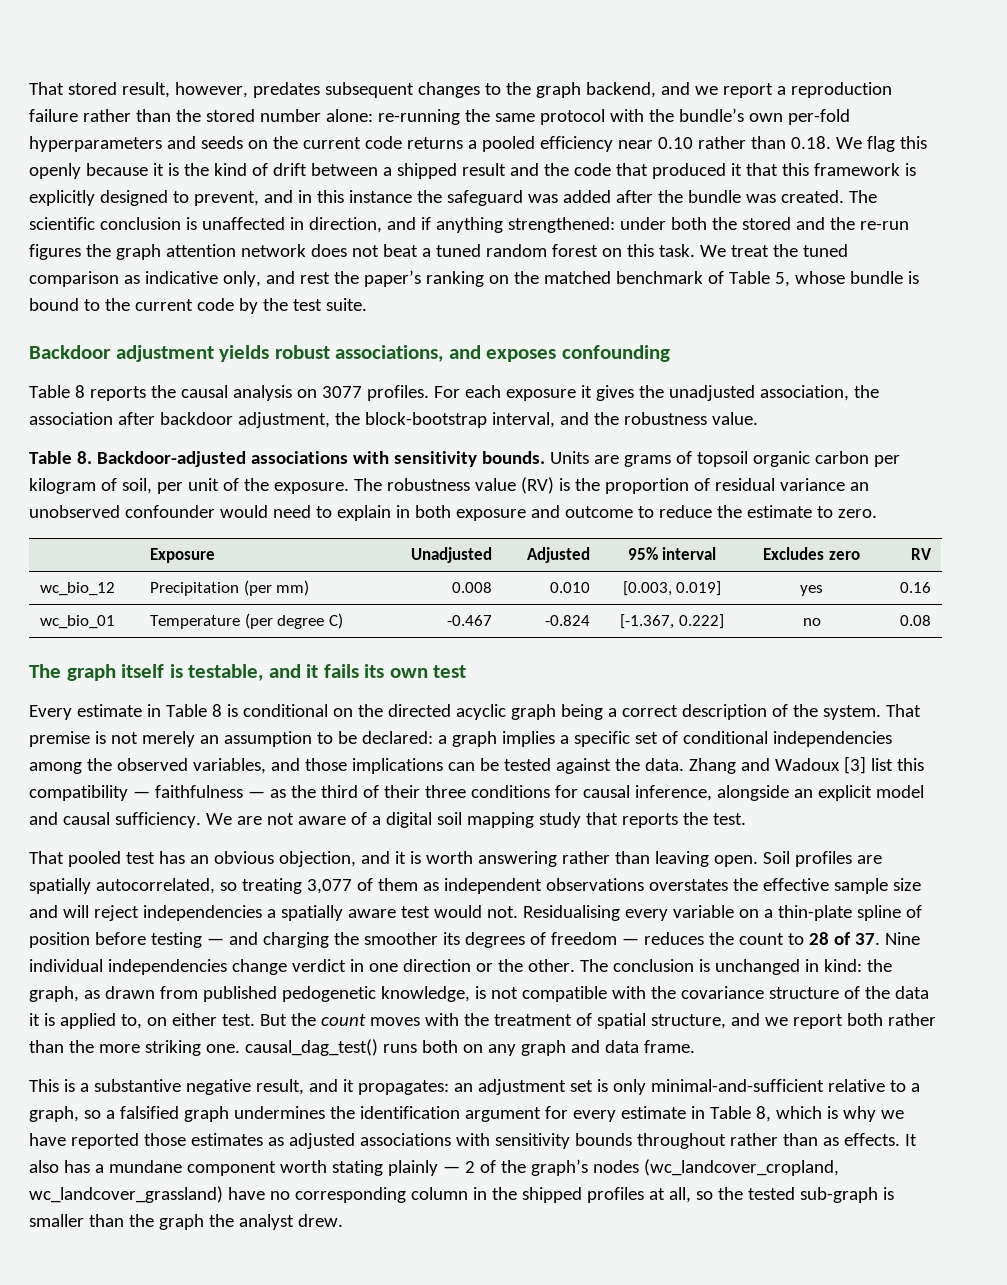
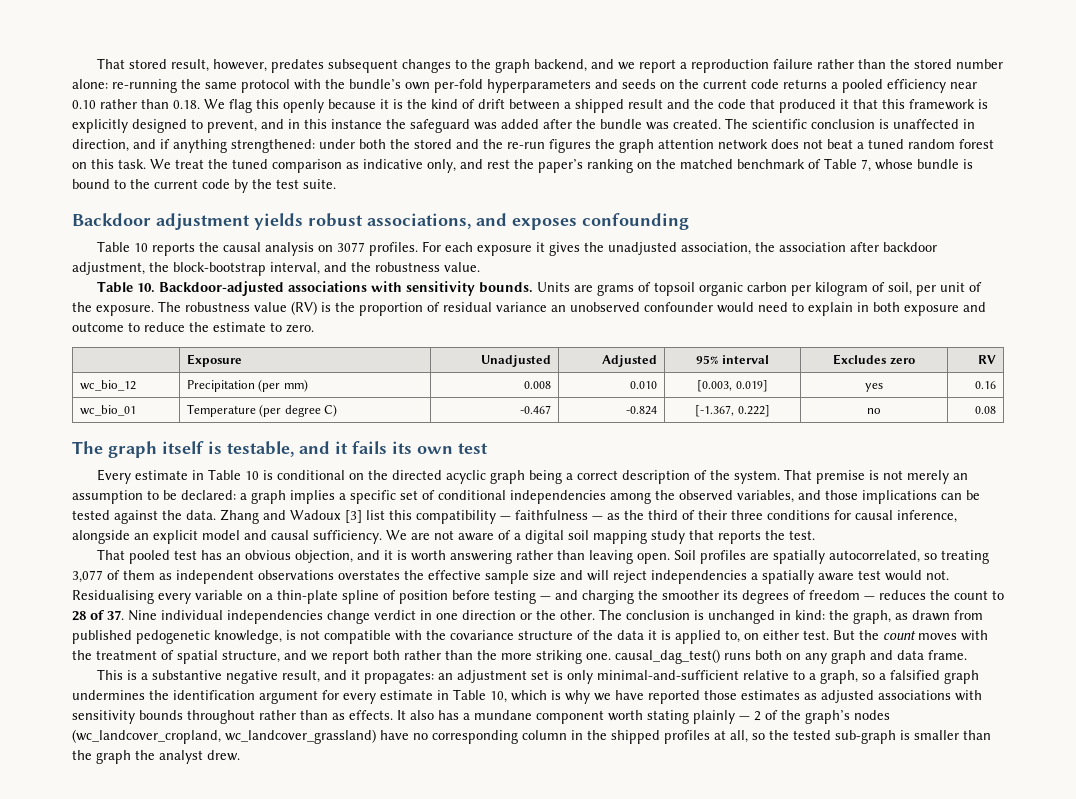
- We treat the tuned comparison as indicative only, and rest the paper’s ranking on the matched benchmark of Table 5, whose bundle is bound to the current code by the test suite.
+ We treat the tuned comparison as indicative only, and rest the paper’s ranking on the matched benchmark of Table 7, whose bundle is bound to the current code by the test suite.
- Table 8 reports the causal analysis on 3077 profiles.
+ Table 10 reports the causal analysis on 3077 profiles.
- Table 8. Backdoor-adjusted associations with sensitivity bounds.
+ Table 10. Backdoor-adjusted associations with sensitivity bounds.
- Every estimate in Table 8 is conditional on the directed acyclic graph being a correct description of the system.
+ Every estimate in Table 10 is conditional on the directed acyclic graph being a correct description of the system.
- This is a substantive negative result, and it propagates: an adjustment set is only minimal-and-sufficient relative to a graph, so a falsified graph undermines the identification argument for every estimate in Table 8, which is why we have reported those estimates as adjusted associations with sensitivity bounds throughout rather than as effects.
+ This is a substantive negative result, and it propagates: an adjustment set is only minimal-and-sufficient relative to a graph, so a falsified graph undermines the identification argument for every estimate in Table 10, which is why we have reported those estimates as adjusted associations with sensitivity bounds throughout rather than as effects.

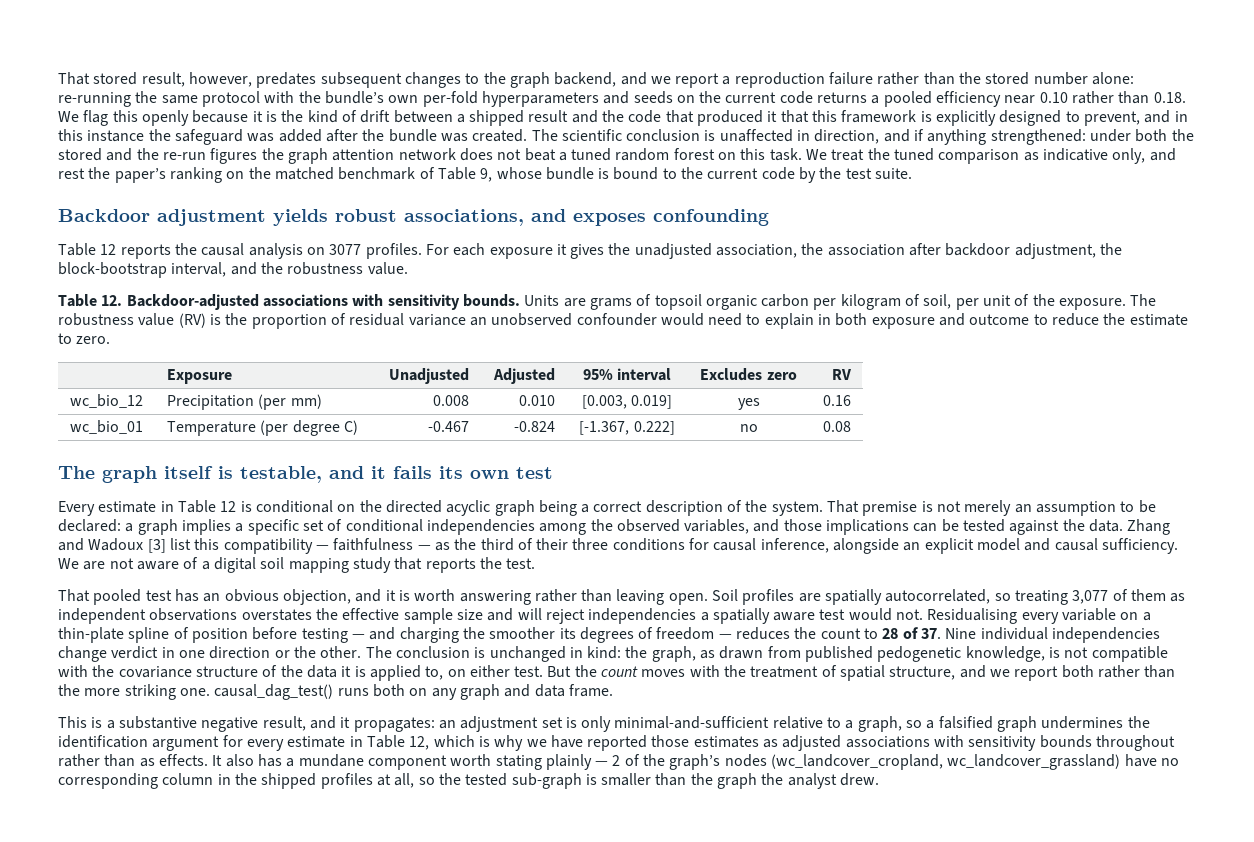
- We treat the tuned comparison as indicative only, and rest the paper’s ranking on the matched benchmark of Table 7, whose bundle is bound to the current code by the test suite.
+ We treat the tuned comparison as indicative only, and rest the paper’s ranking on the matched benchmark of Table 9, whose bundle is bound to the current code by the test suite.
- Table 10 reports the causal analysis on 3077 profiles.
+ Table 12 reports the causal analysis on 3077 profiles.
- Table 10. Backdoor-adjusted associations with sensitivity bounds.
+ Table 12. Backdoor-adjusted associations with sensitivity bounds.
- Every estimate in Table 10 is conditional on the directed acyclic graph being a correct description of the system.
+ Every estimate in Table 12 is conditional on the directed acyclic graph being a correct description of the system.
- This is a substantive negative result, and it propagates: an adjustment set is only minimal-and-sufficient relative to a graph, so a falsified graph undermines the identification argument for every estimate in Table 10, which is why we have reported those estimates as adjusted associations with sensitivity bounds throughout rather than as effects.
+ This is a substantive negative result, and it propagates: an adjustment set is only minimal-and-sufficient relative to a graph, so a falsified graph undermines the identification argument for every estimate in Table 12, which is why we have reported those estimates as adjusted associations with sensitivity bounds throughout rather than as effects.

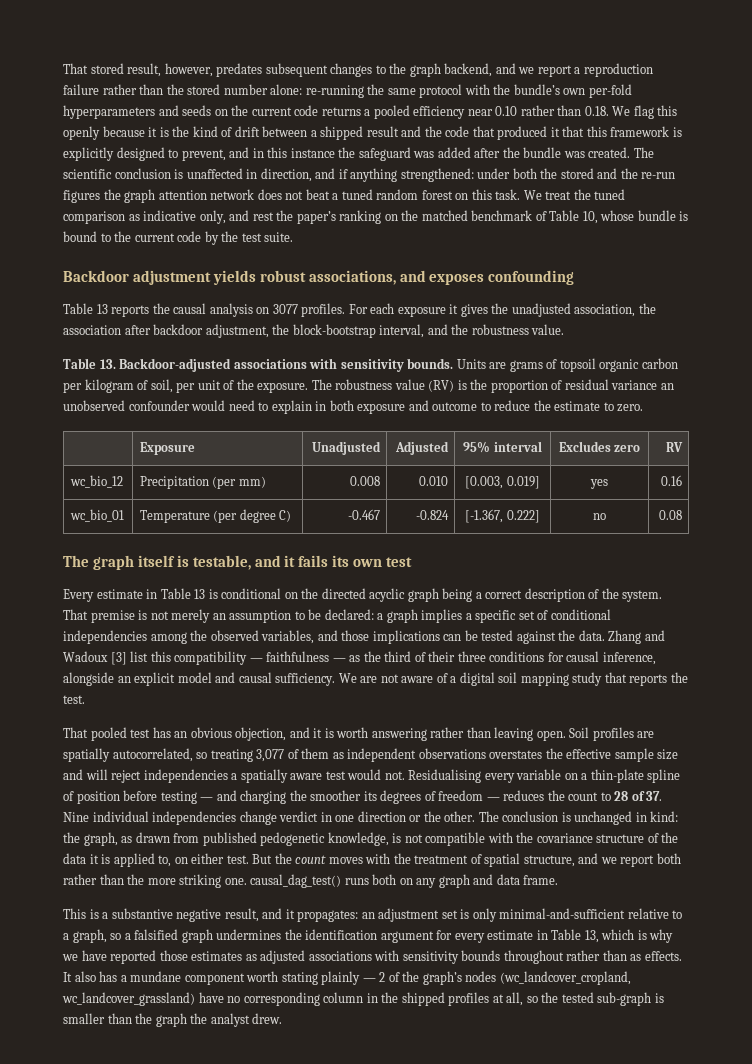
- We treat the tuned comparison as indicative only, and rest the paper’s ranking on the matched benchmark of Table 9, whose bundle is bound to the current code by the test suite.
+ We treat the tuned comparison as indicative only, and rest the paper’s ranking on the matched benchmark of Table 10, whose bundle is bound to the current code by the test suite.
- Table 12 reports the causal analysis on 3077 profiles.
+ Table 13 reports the causal analysis on 3077 profiles.
- Table 12. Backdoor-adjusted associations with sensitivity bounds.
+ Table 13. Backdoor-adjusted associations with sensitivity bounds.
- Every estimate in Table 12 is conditional on the directed acyclic graph being a correct description of the system.
+ Every estimate in Table 13 is conditional on the directed acyclic graph being a correct description of the system.
- This is a substantive negative result, and it propagates: an adjustment set is only minimal-and-sufficient relative to a graph, so a falsified graph undermines the identification argument for every estimate in Table 12, which is why we have reported those estimates as adjusted associations with sensitivity bounds throughout rather than as effects.
+ This is a substantive negative result, and it propagates: an adjustment set is only minimal-and-sufficient relative to a graph, so a falsified graph undermines the identification argument for every estimate in Table 13, which is why we have reported those estimates as adjusted associations with sensitivity bounds throughout rather than as effects.

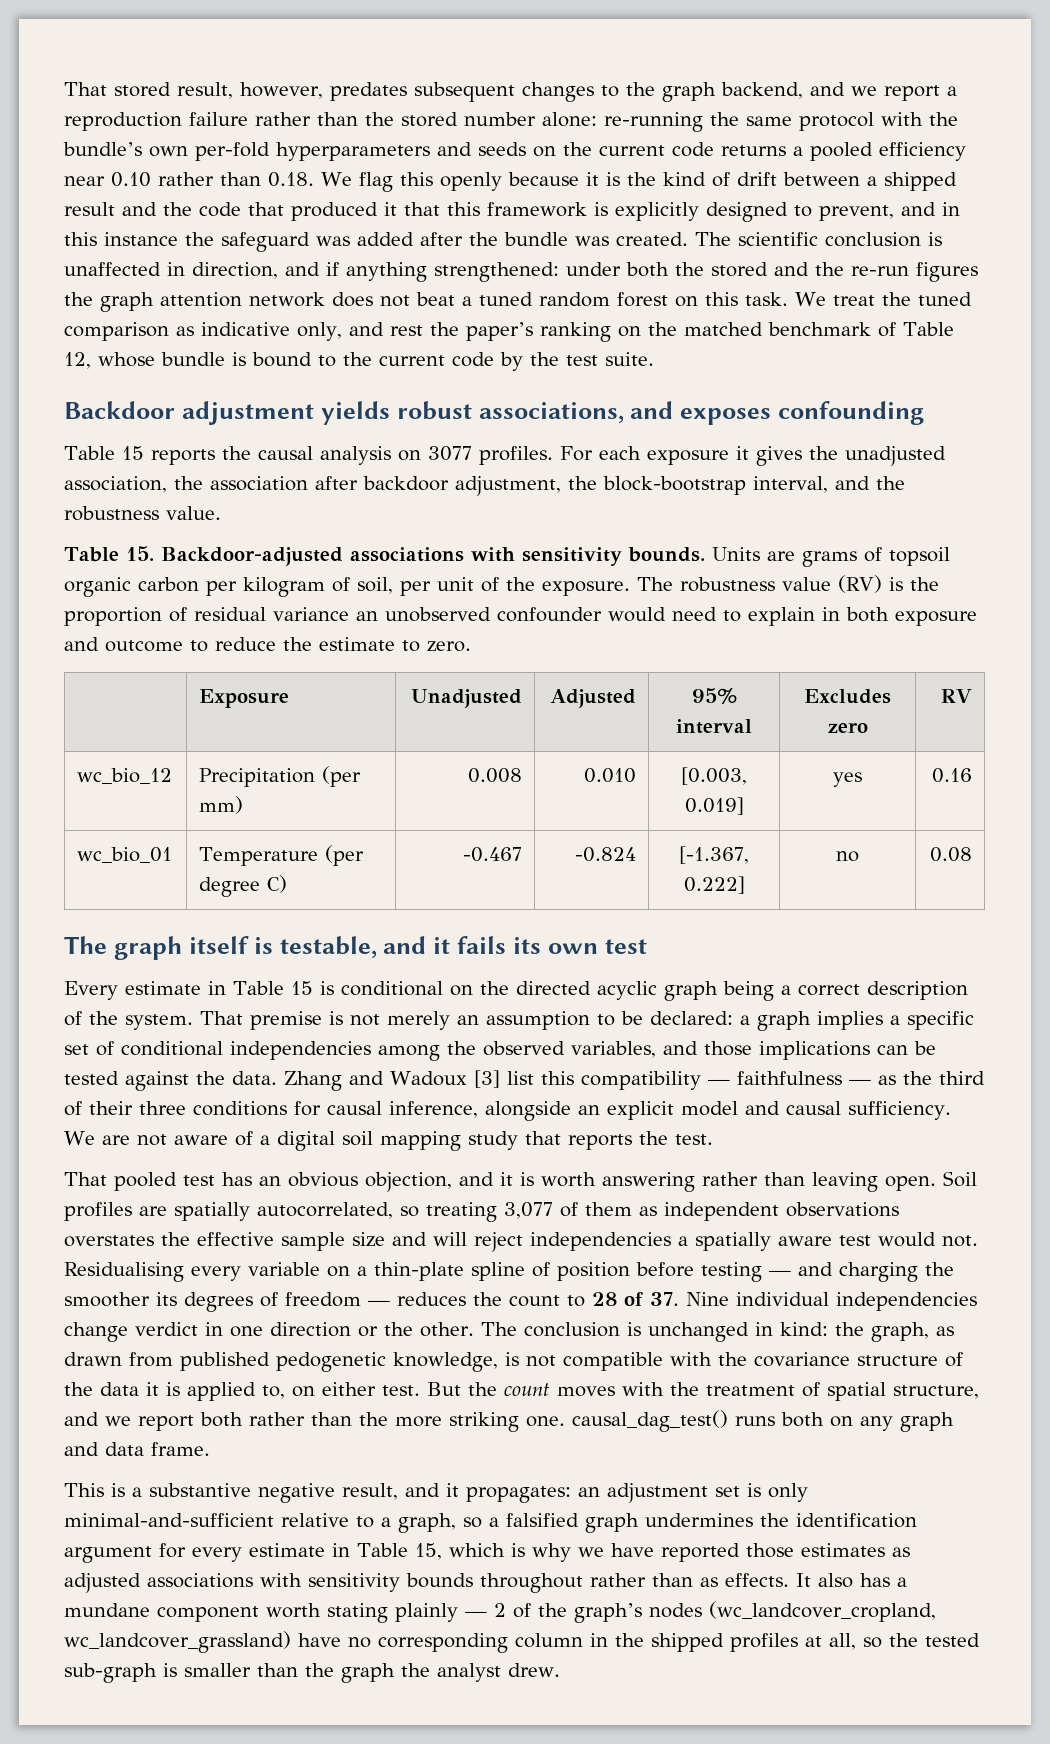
- We treat the tuned comparison as indicative only, and rest the paper’s ranking on the matched benchmark of Table 10, whose bundle is bound to the current code by the test suite.
+ We treat the tuned comparison as indicative only, and rest the paper’s ranking on the matched benchmark of Table 12, whose bundle is bound to the current code by the test suite.
- Table 13 reports the causal analysis on 3077 profiles.
+ Table 15 reports the causal analysis on 3077 profiles.
- Table 13. Backdoor-adjusted associations with sensitivity bounds.
+ Table 15. Backdoor-adjusted associations with sensitivity bounds.
- Every estimate in Table 13 is conditional on the directed acyclic graph being a correct description of the system.
+ Every estimate in Table 15 is conditional on the directed acyclic graph being a correct description of the system.
- This is a substantive negative result, and it propagates: an adjustment set is only minimal-and-sufficient relative to a graph, so a falsified graph undermines the identification argument for every estimate in Table 13, which is why we have reported those estimates as adjusted associations with sensitivity bounds throughout rather than as effects.
+ This is a substantive negative result, and it propagates: an adjustment set is only minimal-and-sufficient relative to a graph, so a falsified graph undermines the identification argument for every estimate in Table 15, which is why we have reported those estimates as adjusted associations with sensitivity bounds throughout rather than as effects.

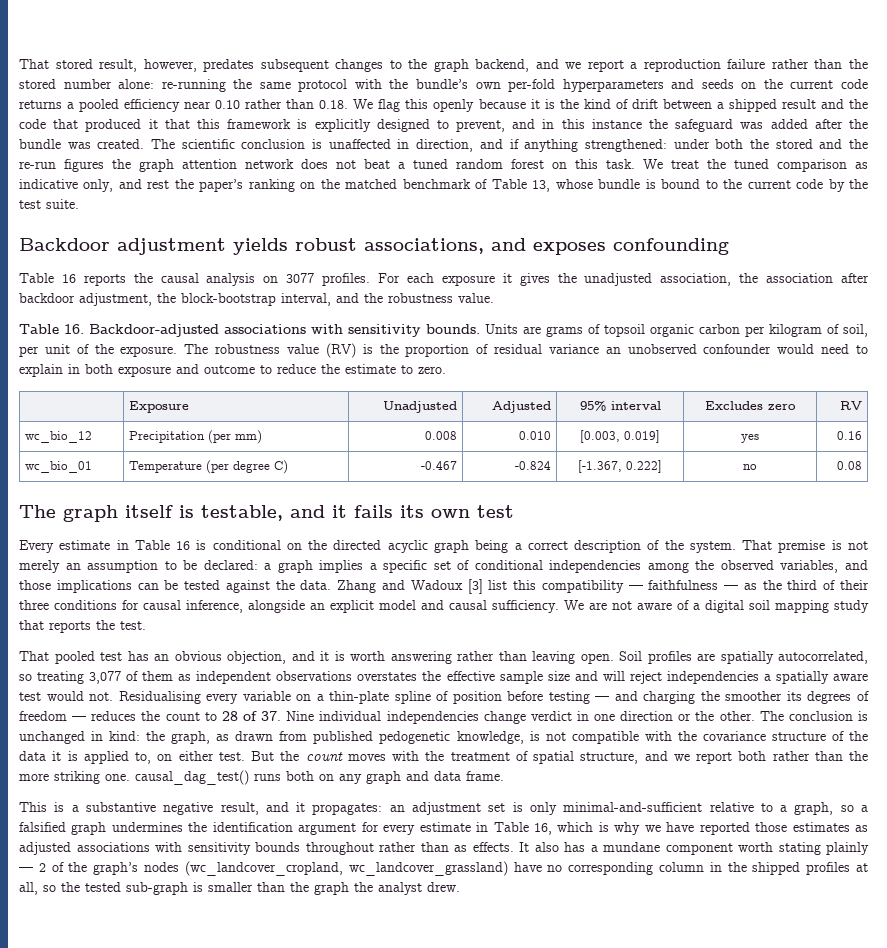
- We treat the tuned comparison as indicative only, and rest the paper’s ranking on the matched benchmark of Table 12, whose bundle is bound to the current code by the test suite.
+ We treat the tuned comparison as indicative only, and rest the paper’s ranking on the matched benchmark of Table 13, whose bundle is bound to the current code by the test suite.
- Table 15 reports the causal analysis on 3077 profiles.
+ Table 16 reports the causal analysis on 3077 profiles.
- Table 15. Backdoor-adjusted associations with sensitivity bounds.
+ Table 16. Backdoor-adjusted associations with sensitivity bounds.
- Every estimate in Table 15 is conditional on the directed acyclic graph being a correct description of the system.
+ Every estimate in Table 16 is conditional on the directed acyclic graph being a correct description of the system.
- This is a substantive negative result, and it propagates: an adjustment set is only minimal-and-sufficient relative to a graph, so a falsified graph undermines the identification argument for every estimate in Table 15, which is why we have reported those estimates as adjusted associations with sensitivity bounds throughout rather than as effects.
+ This is a substantive negative result, and it propagates: an adjustment set is only minimal-and-sufficient relative to a graph, so a falsified graph undermines the identification argument for every estimate in Table 16, which is why we have reported those estimates as adjusted associations with sensitivity bounds throughout rather than as effects.

